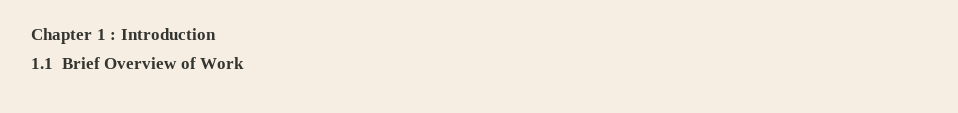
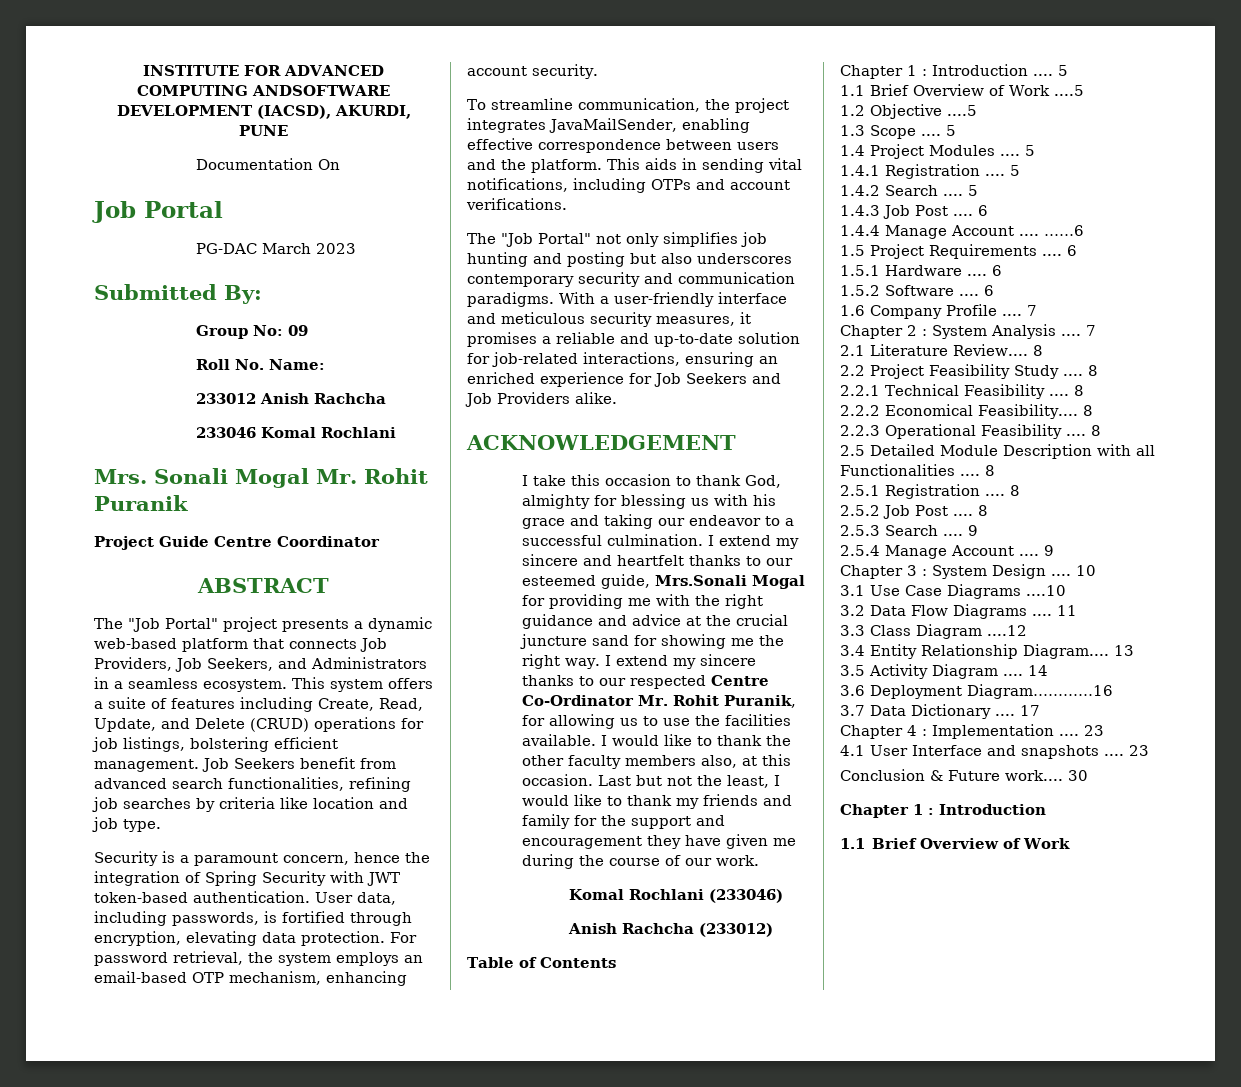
+ INSTITUTE FOR ADVANCED COMPUTING ANDSOFTWARE DEVELOPMENT (IACSD), AKURDI, PUNE
+ Documentation On
+ Job Portal
+ PG-DAC March 2023
+ Submitted By:
+ Group No: 09
+ Roll No. Name:
+ 233012 Anish Rachcha
+ 233046 Komal Rochlani
+ Mrs. Sonali Mogal Mr. Rohit Puranik
+ Project Guide Centre Coordinator
+ ABSTRACT
+ The "Job Portal" project presents a dynamic web-based platform that connects Job Providers, Job Seekers, and Administrators in a seamless ecosystem. This system offers a suite of features including Create, Read, Update, and Delete (CRUD) operations for job listings, bolstering efficient management. Job Seekers benefit from advanced search functionalities, refining job searches by criteria like location and job type.
+ Security is a paramount concern, hence the integration of Spring Security with JWT token-based authentication. User data, including passwords, is fortified through encryption, elevating data protection. For password retrieval, the system employs an email-based OTP mechanism, enhancing account security.
+ To streamline communication, the project integrates JavaMailSender, enabling effective correspondence between users and the platform. This aids in sending vital notifications, including OTPs and account verifications.
+ The "Job Portal" not only simplifies job hunting and posting but also underscores contemporary security and communication paradigms. With a user-friendly interface and meticulous security measures, it promises a reliable and up-to-date solution for job-related interactions, ensuring an enriched experience for Job Seekers and Job Providers alike.
+ ACKNOWLEDGEMENT
+ I take this occasion to thank God, almighty for blessing us with his grace and taking our endeavor to a successful culmination. I extend my sincere and heartfelt thanks to our esteemed guide, Mrs.Sonali Mogal for providing me with the right guidance and advice at the crucial juncture sand for showing me the right way. I extend my sincere thanks to our respected Centre Co-Ordinator Mr. Rohit Puranik, for allowing us to use the facilities available. I would like to thank the other faculty members also, at this occasion. Last but not the least, I would like to thank my friends and family for the support and encouragement they have given me during the course of our work.
+ Komal Rochlani (233046)
+ Anish Rachcha (233012)
+ Table of Contents
+ Chapter 1 : Introduction .... 5
+ 1.1 Brief Overview of Work ....5
+ 1.2 Objective ....5
+ 1.3 Scope .... 5
+ 1.4 Project Modules .... 5
+ 1.4.1 Registration .... 5
+ 1.4.2 Search .... 5
+ 1.4.3 Job Post .... 6
+ 1.4.4 Manage Account .... ……6
+ 1.5 Project Requirements .... 6
+ 1.5.1 Hardware .... 6
+ 1.5.2 Software .... 6
+ 1.6 Company Profile .... 7
+ Chapter 2 : System Analysis .... 7
+ 2.1 Literature Review.... 8
+ 2.2 Project Feasibility Study .... 8
+ 2.2.1 Technical Feasibility .... 8
+ 2.2.2 Economical Feasibility.... 8
+ 2.2.3 Operational Feasibility .... 8
+ 2.5 Detailed Module Description with all Functionalities .... 8
+ 2.5.1 Registration .... 8
+ 2.5.2 Job Post .... 8
+ 2.5.3 Search .... 9
+ 2.5.4 Manage Account .... 9
+ Chapter 3 : System Design .... 10
+ 3.1 Use Case Diagrams ....10
+ 3.2 Data Flow Diagrams .... 11
+ 3.3 Class Diagram ....12
+ 3.4 Entity Relationship Diagram.... 13
+ 3.5 Activity Diagram .... 14
+ 3.6 Deployment Diagram…………16
+ 3.7 Data Dictionary .... 17
+ Chapter 4 : Implementation .... 23
+ 4.1 User Interface and snapshots .... 23
+ Conclusion & Future work.... 30

